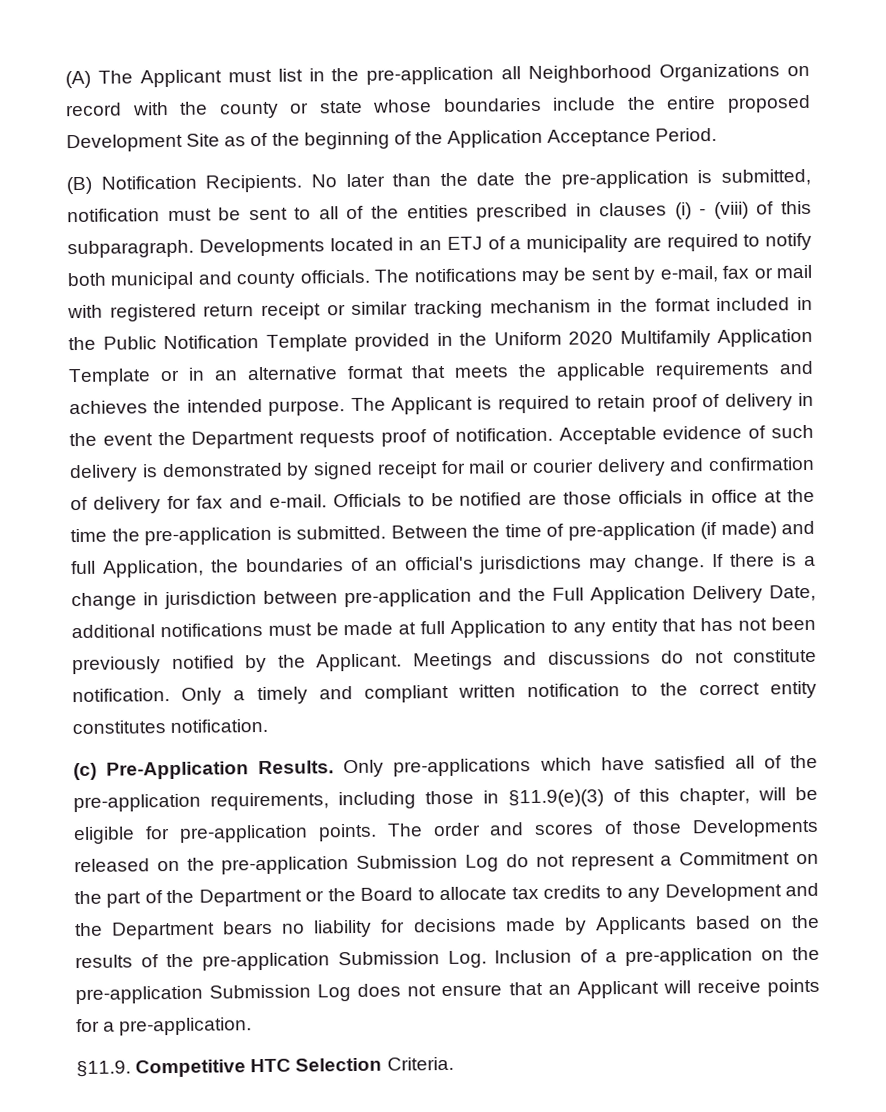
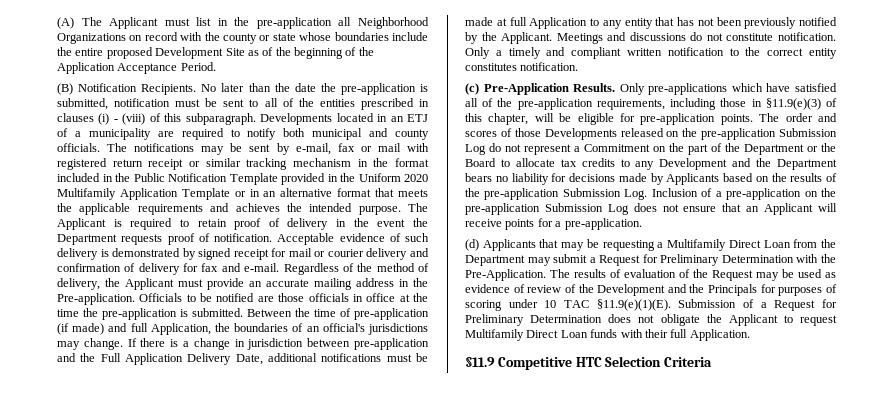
+ Regardless of the method of delivery, the Applicant must provide an accurate mailing address in the Pre-application.
- §11.9. Competitive HTC Selection Criteria.
+ (d) Applicants that may be requesting a Multifamily Direct Loan from the Department may submit a Request for Preliminary Determination with the Pre-Application. The results of evaluation of the Request may be used as evidence of review of the Development and the Principals for purposes of scoring under 10 TAC §11.9(e)(1)(E). Submission of a Request for Preliminary Determination does not obligate the Applicant to request Multifamily Direct Loan funds with their full Application.
+ §11.9 Competitive HTC Selection Criteria

